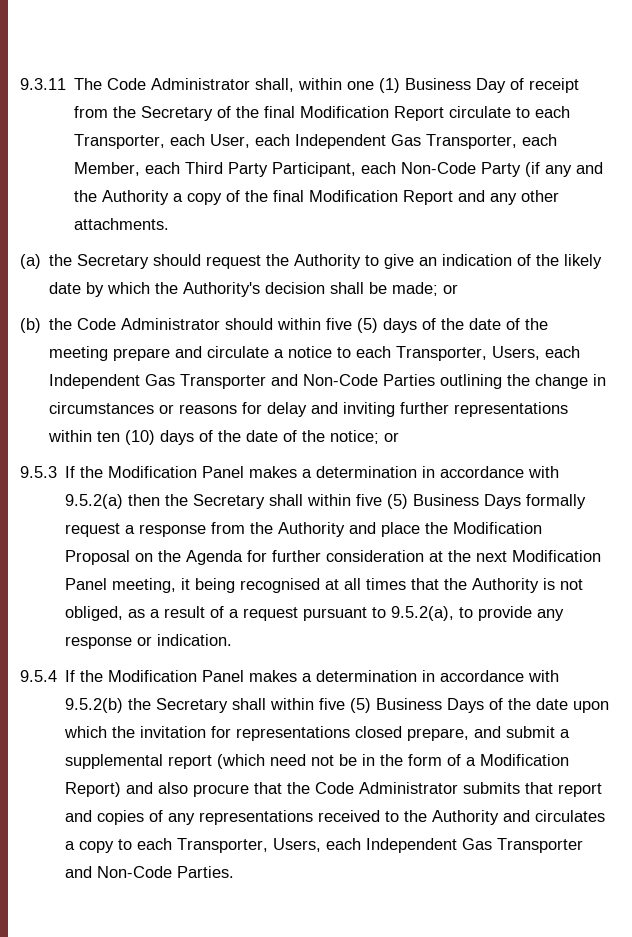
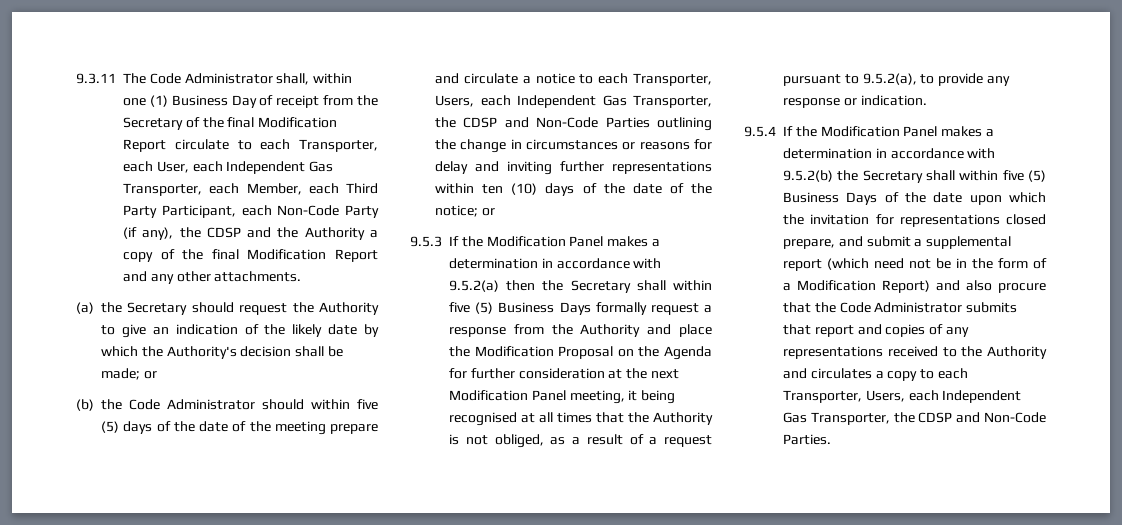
- 9.3.11 The Code Administrator shall, within one (1) Business Day of receipt from the Secretary of the final Modification Report circulate to each Transporter, each User, each Independent Gas Transporter, each Member, each Third Party Participant, each Non-Code Party (if any and the Authority a copy of the final Modification Report and any other attachments.
+ 9.3.11 The Code Administrator shall, within one (1) Business Day of receipt from the Secretary of the final Modification Report circulate to each Transporter, each User, each Independent Gas Transporter, each Member, each Third Party Participant, each Non-Code Party (if any), the CDSP and the Authority a copy of the final Modification Report and any other attachments.
- (b) the Code Administrator should within five (5) days of the date of the meeting prepare and circulate a notice to each Transporter, Users, each Independent Gas Transporter and Non-Code Parties outlining the change in circumstances or reasons for delay and inviting further representations within ten (10) days of the date of the notice; or
+ (b) the Code Administrator should within five (5) days of the date of the meeting prepare and circulate a notice to each Transporter, Users, each Independent Gas Transporter, the CDSP and Non-Code Parties outlining the change in circumstances or reasons for delay and inviting further representations within ten (10) days of the date of the notice; or
- 9.5.4 If the Modification Panel makes a determination in accordance with 9.5.2(b) the Secretary shall within five (5) Business Days of the date upon which the invitation for representations closed prepare, and submit a supplemental report (which need not be in the form of a Modification Report) and also procure that the Code Administrator submits that report and copies of any representations received to the Authority and circulates a copy to each Transporter, Users, each Independent Gas Transporter and Non-Code Parties.
+ 9.5.4 If the Modification Panel makes a determination in accordance with 9.5.2(b) the Secretary shall within five (5) Business Days of the date upon which the invitation for representations closed prepare, and submit a supplemental report (which need not be in the form of a Modification Report) and also procure that the Code Administrator submits that report and copies of any representations received to the Authority and circulates a copy to each Transporter, Users, each Independent Gas Transporter, the CDSP and Non-Code Parties.

